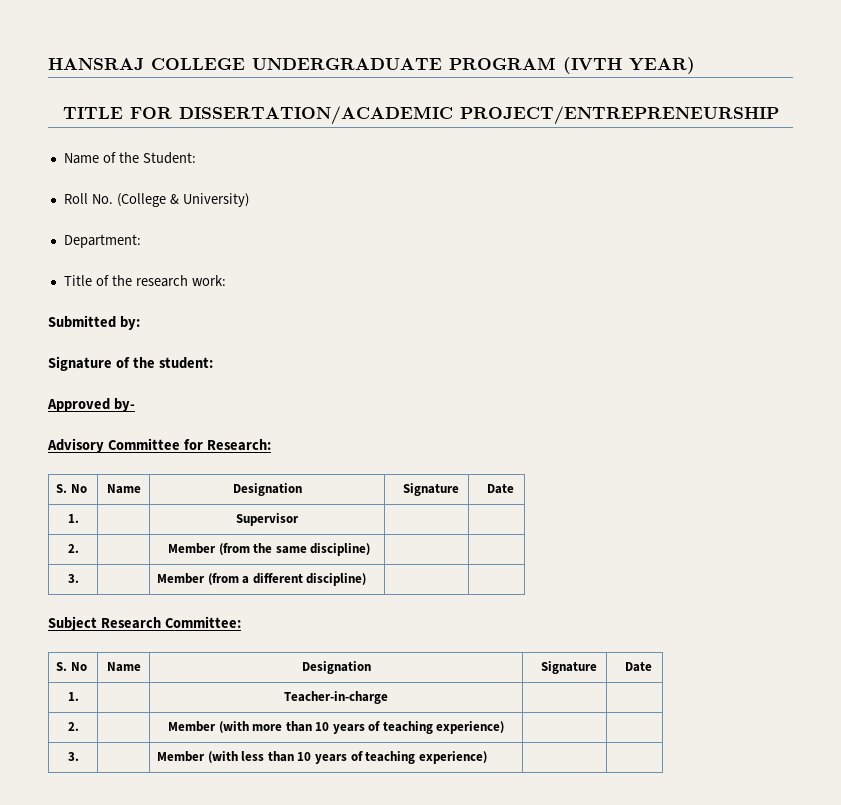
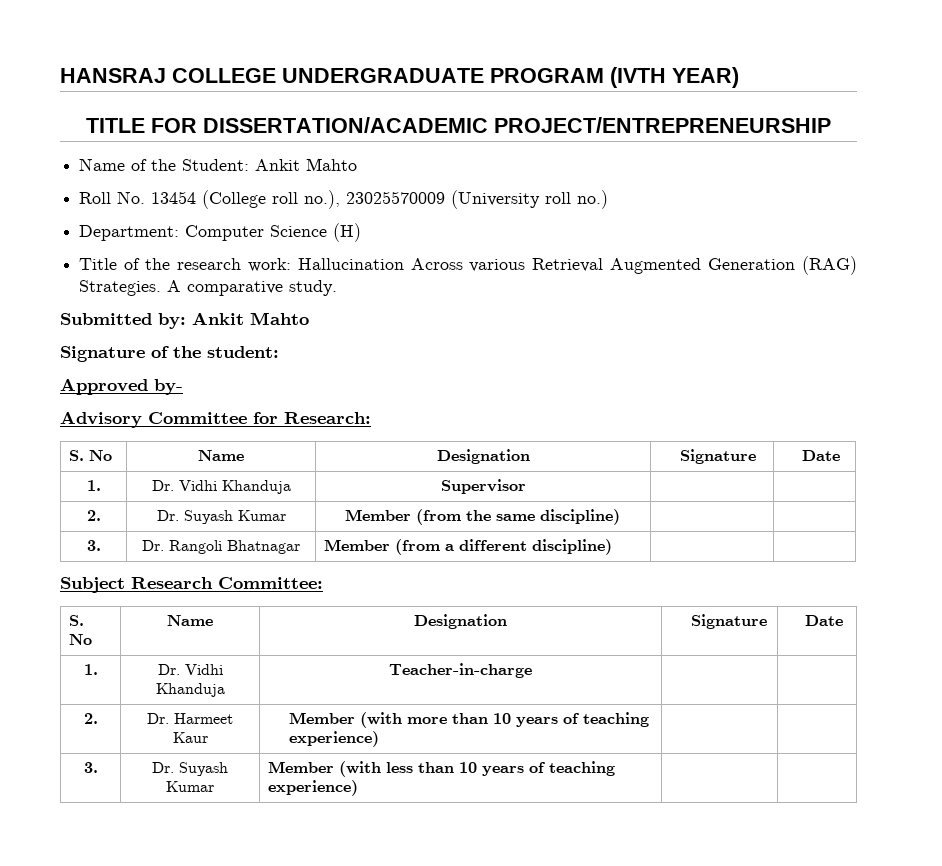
- Name of the Student:
+ Name of the Student: Ankit Mahto
- Roll No. (College & University)
- Department:
+ Roll No. 13454 (College roll no.), 23025570009 (University roll no.)
+ Department: Computer Science (H)
- Title of the research work:
+ Title of the research work: Hallucination Across various Retrieval Augmented Generation (RAG) Strategies. A comparative study.
- Submitted by:
+ Submitted by: Ankit Mahto
- 1. | | Supervisor | |
+ 1. | Dr. Vidhi Khanduja | Supervisor | |
- 2. | | Member (from the same discipline) | |
+ 2. | Dr. Suyash Kumar | Member (from the same discipline) | |
- 3. | | Member (from a different discipline) | |
+ 3. | Dr. Rangoli Bhatnagar | Member (from a different discipline) | |
- 1. | | Teacher-in-charge | |
+ 1. | Dr. Vidhi Khanduja | Teacher-in-charge | |
- 2. | | Member (with more than 10 years of teaching experience) | |
+ 2. | Dr. Harmeet Kaur | Member (with more than 10 years of teaching experience) | |
- 3. | | Member (with less than 10 years of teaching experience) | |
+ 3. | Dr. Suyash Kumar | Member (with less than 10 years of teaching experience) | |

